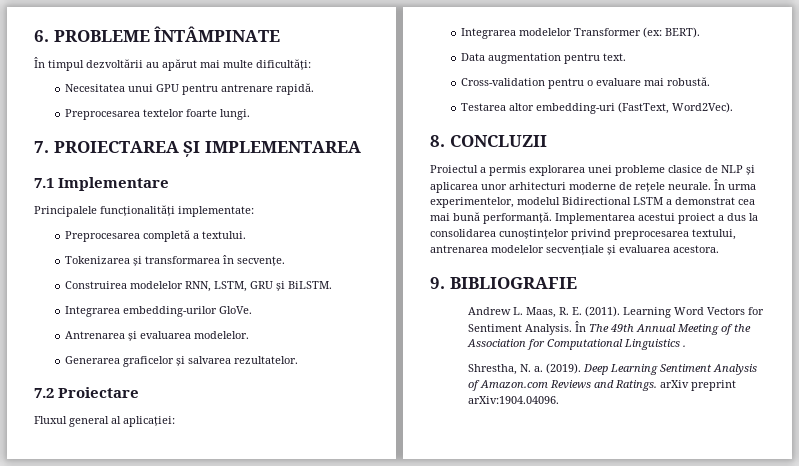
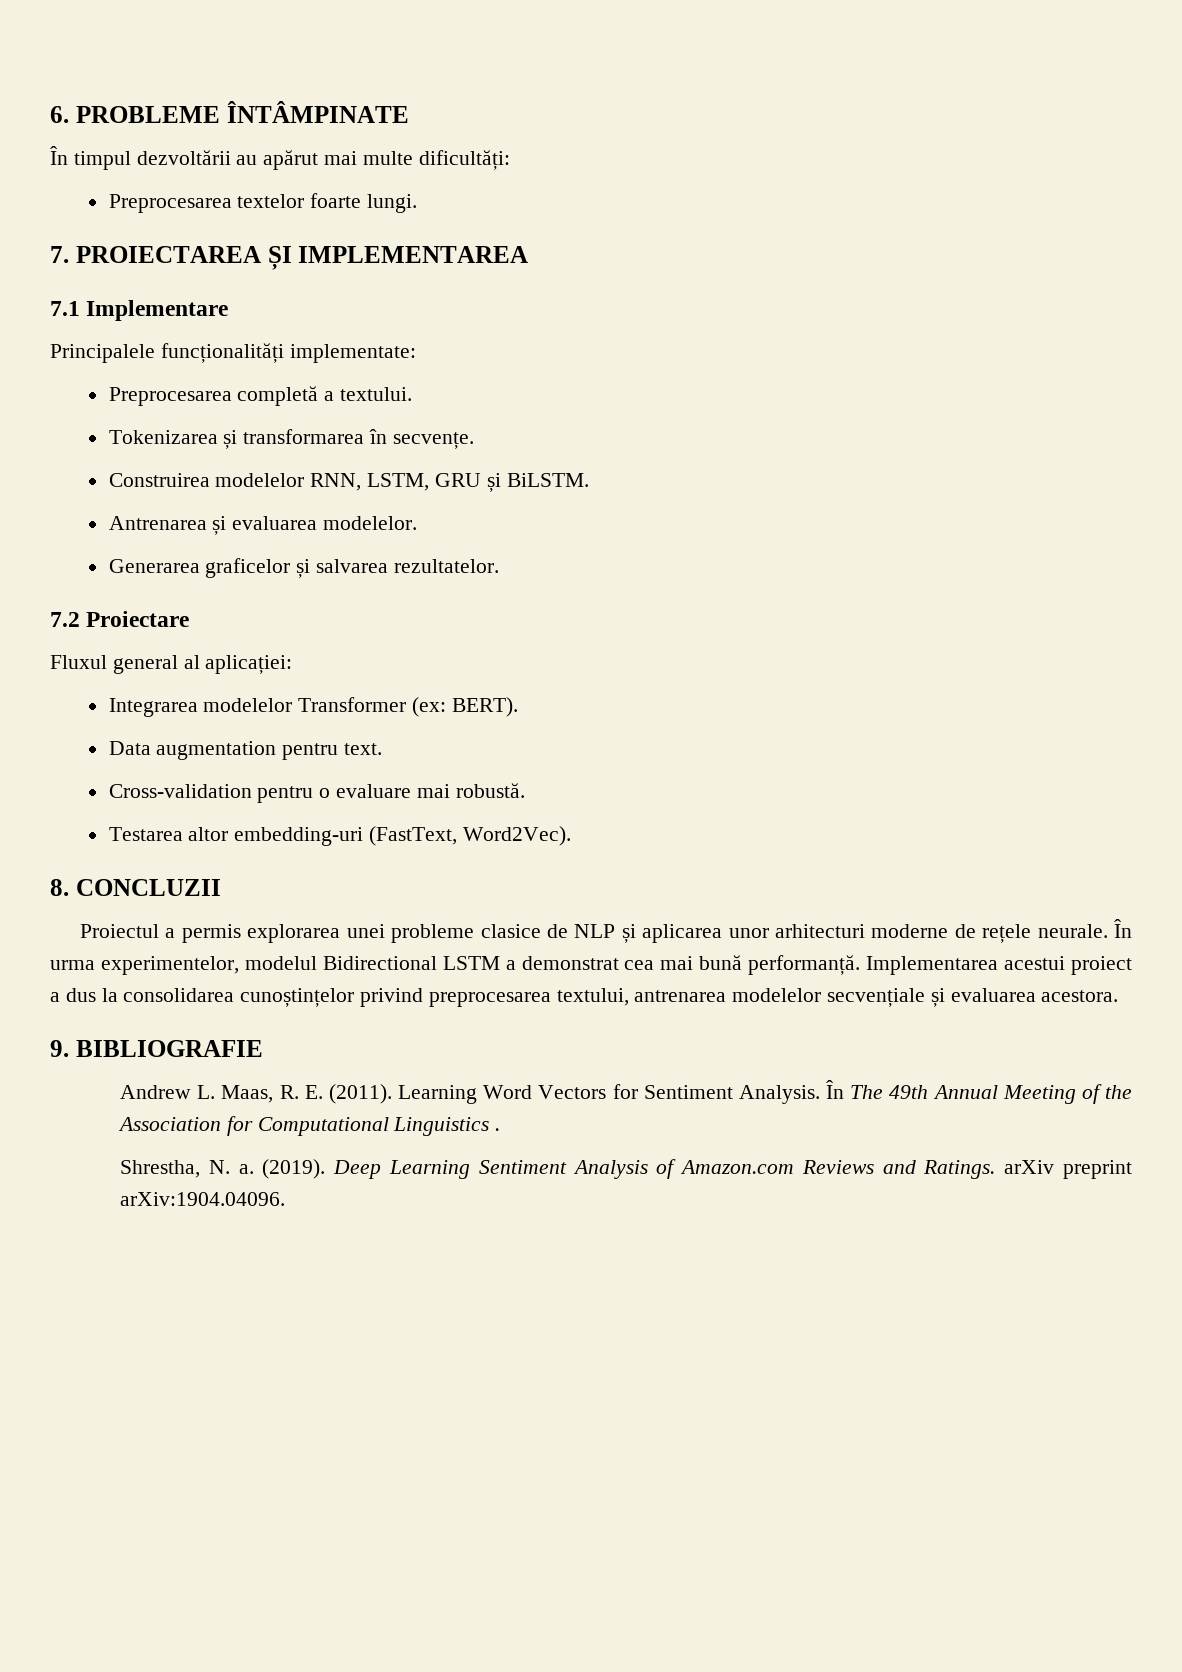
- Necesitatea unui GPU pentru antrenare rapidă.
- Integrarea embedding-urilor GloVe.

